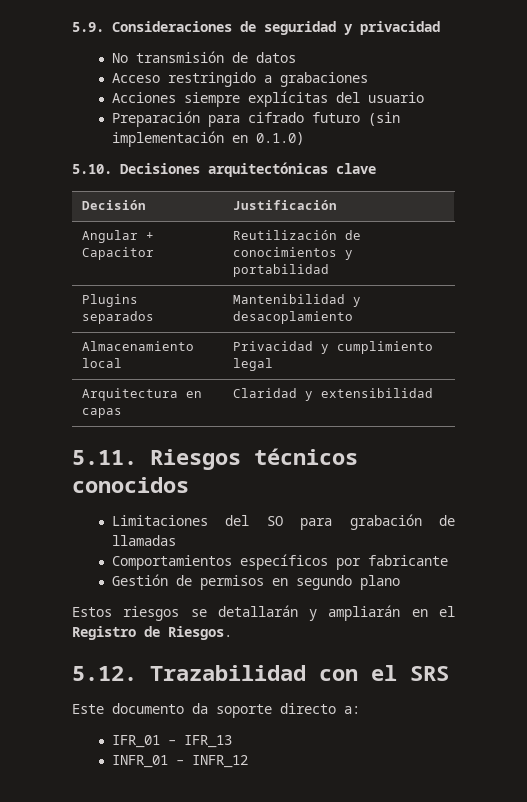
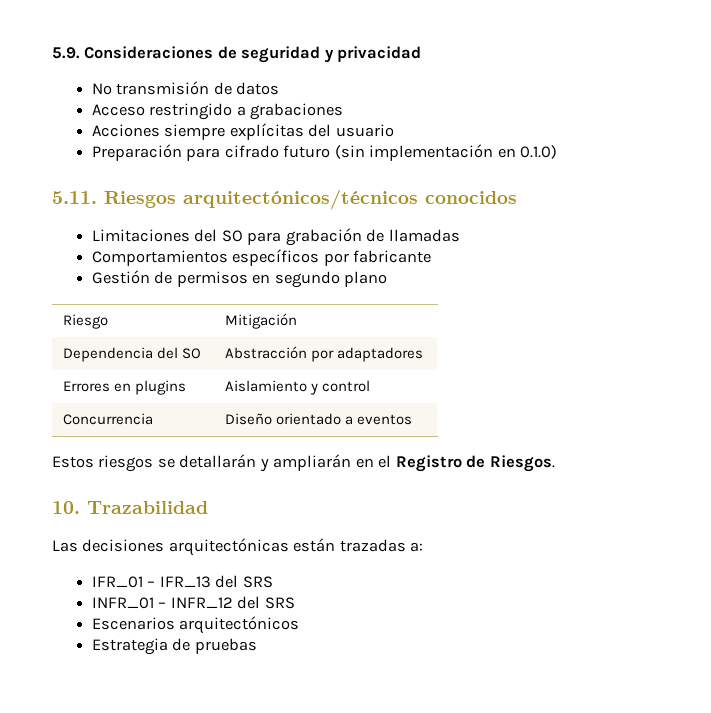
- 5.10. Decisiones arquitectónicas clave
- Decisión | Justificación
- Angular + Capacitor | Reutilización de conocimientos y portabilidad
- Plugins separados | Mantenibilidad y desacoplamiento
- Almacenamiento local | Privacidad y cumplimiento legal
- Arquitectura en capas | Claridad y extensibilidad
- 5.11. Riesgos técnicos conocidos
+ 5.11. Riesgos arquitectónicos/técnicos conocidos
+ Riesgo | Mitigación
+ Dependencia del SO | Abstracción por adaptadores
+ Errores en plugins | Aislamiento y control
+ Concurrencia | Diseño orientado a eventos
- 5.12. Trazabilidad con el SRS
- Este documento da soporte directo a:
+ 10. Trazabilidad
+ Las decisiones arquitectónicas están trazadas a:
- IFR_01 – IFR_13
+ IFR_01 – IFR_13 del SRS
- INFR_01 – INFR_12
+ INFR_01 – INFR_12 del SRS
+ Escenarios arquitectónicos
+ Estrategia de pruebas

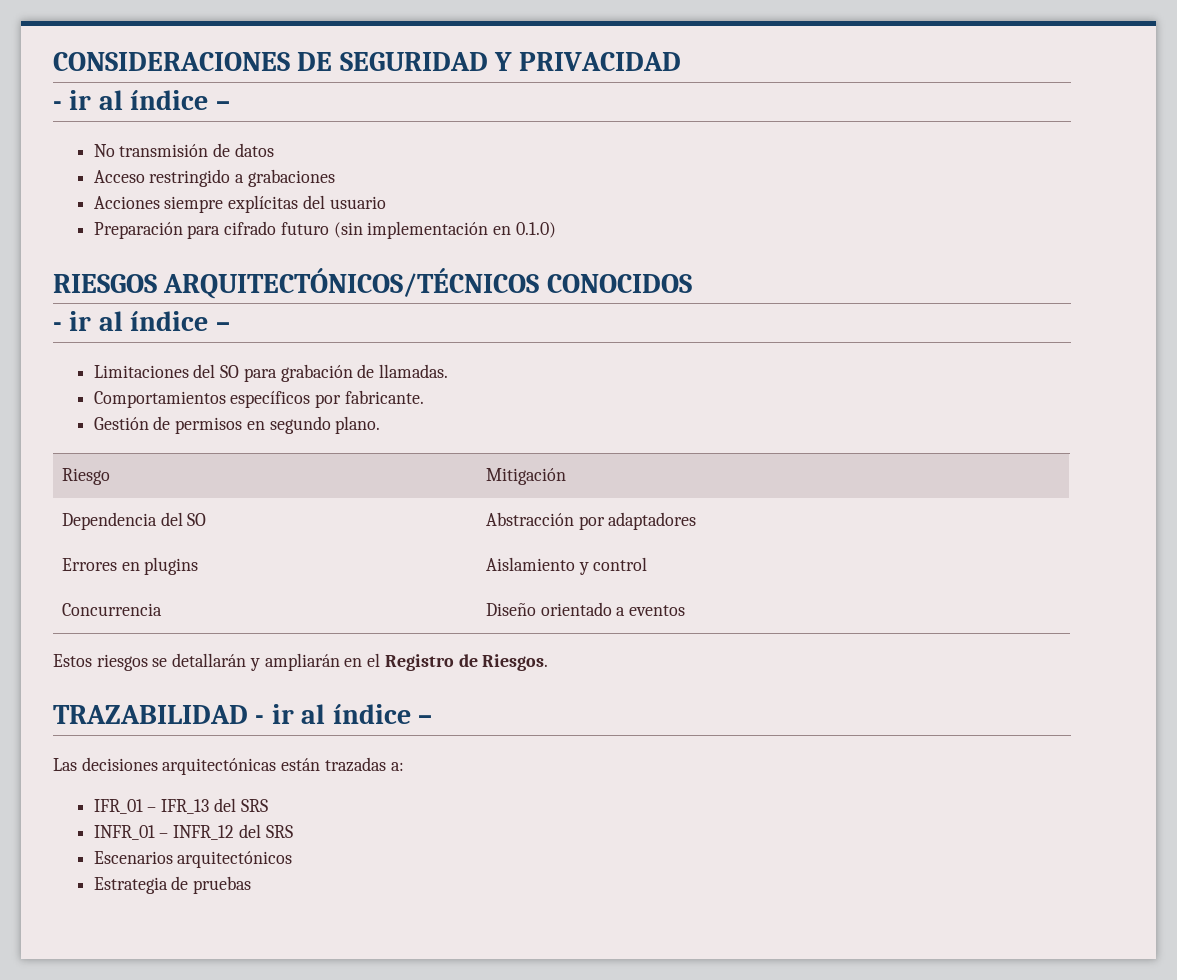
- 5.9. Consideraciones de seguridad y privacidad
+ CONSIDERACIONES DE SEGURIDAD Y PRIVACIDAD
+ - ir al índice –
- 5.11. Riesgos arquitectónicos/técnicos conocidos
+ RIESGOS ARQUITECTÓNICOS/TÉCNICOS CONOCIDOS
+ - ir al índice –
- Limitaciones del SO para grabación de llamadas
+ Limitaciones del SO para grabación de llamadas.
- Comportamientos específicos por fabricante
+ Comportamientos específicos por fabricante.
- Gestión de permisos en segundo plano
+ Gestión de permisos en segundo plano.
- 10. Trazabilidad
+ TRAZABILIDAD - ir al índice –

